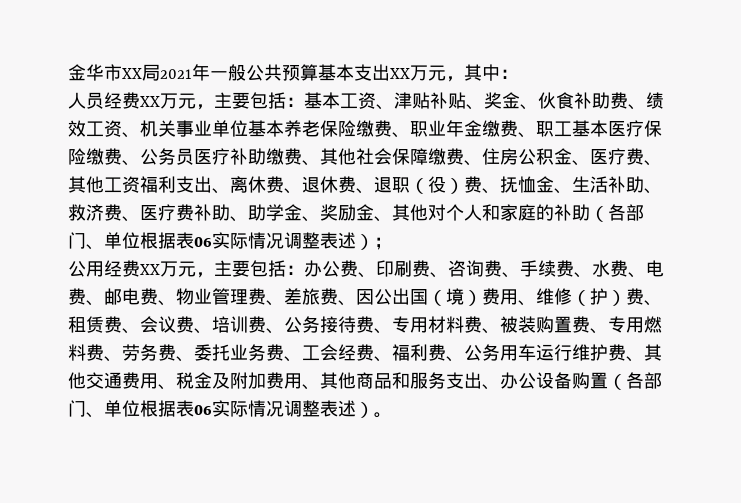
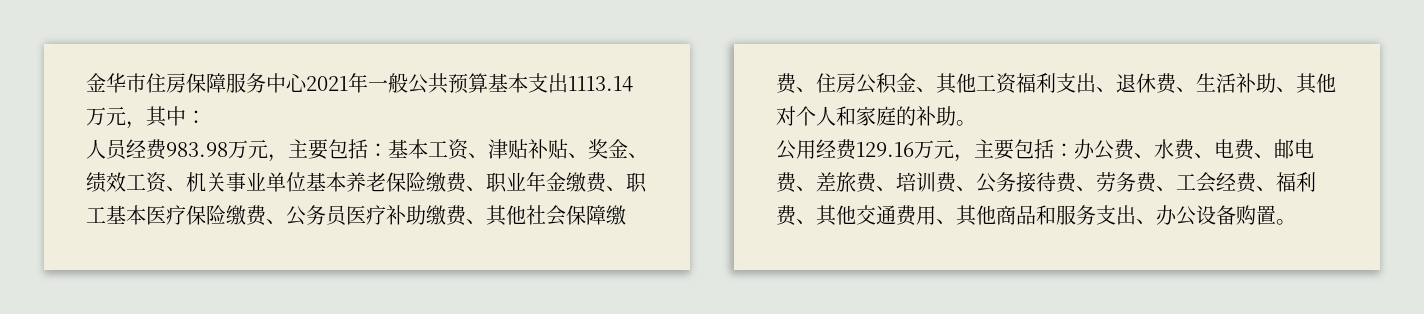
- 金华市XX局2021年一般公共预算基本支出XX万元，其中：
+ 金华市住房保障服务中心2021年一般公共预算基本支出1113.14万元，其中：
- 人员经费XX万元，主要包括：基本工资、津贴补贴、奖金、伙食补助费、绩效工资、机关事业单位基本养老保险缴费、职业年金缴费、职工基本医疗保险缴费、公务员医疗补助缴费、其他社会保障缴费、住房公积金、医疗费、其他工资福利支出、离休费、退休费、退职（役）费、抚恤金、生活补助、救济费、医疗费补助、助学金、奖励金、其他对个人和家庭的补助（各部门、单位根据表06实际情况调整表述）；
+ 人员经费983.98万元，主要包括：基本工资、津贴补贴、奖金、绩效工资、机关事业单位基本养老保险缴费、职业年金缴费、职工基本医疗保险缴费、公务员医疗补助缴费、其他社会保障缴费、住房公积金、其他工资福利支出、退休费、生活补助、其他对个人和家庭的补助。
- 公用经费XX万元，主要包括：办公费、印刷费、咨询费、手续费、水费、电费、邮电费、物业管理费、差旅费、因公出国（境）费用、维修（护）费、租赁费、会议费、培训费、公务接待费、专用材料费、被装购置费、专用燃料费、劳务费、委托业务费、工会经费、福利费、公务用车运行维护费、其他交通费用、税金及附加费用、其他商品和服务支出、办公设备购置（各部门、单位根据表06实际情况调整表述）。
+ 公用经费129.16万元，主要包括：办公费、水费、电费、邮电费、差旅费、培训费、公务接待费、劳务费、工会经费、福利费、其他交通费用、其他商品和服务支出、办公设备购置。

